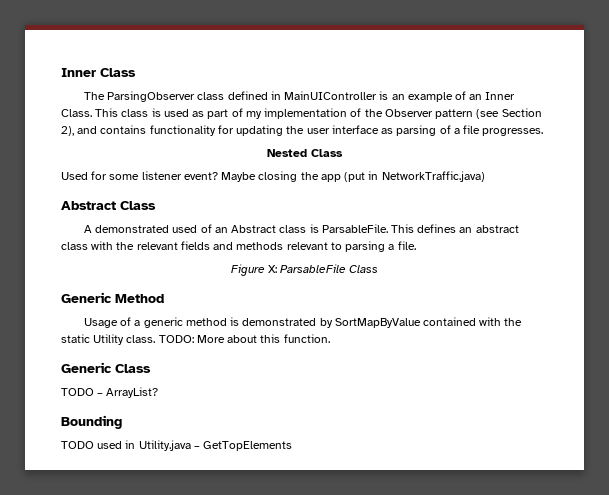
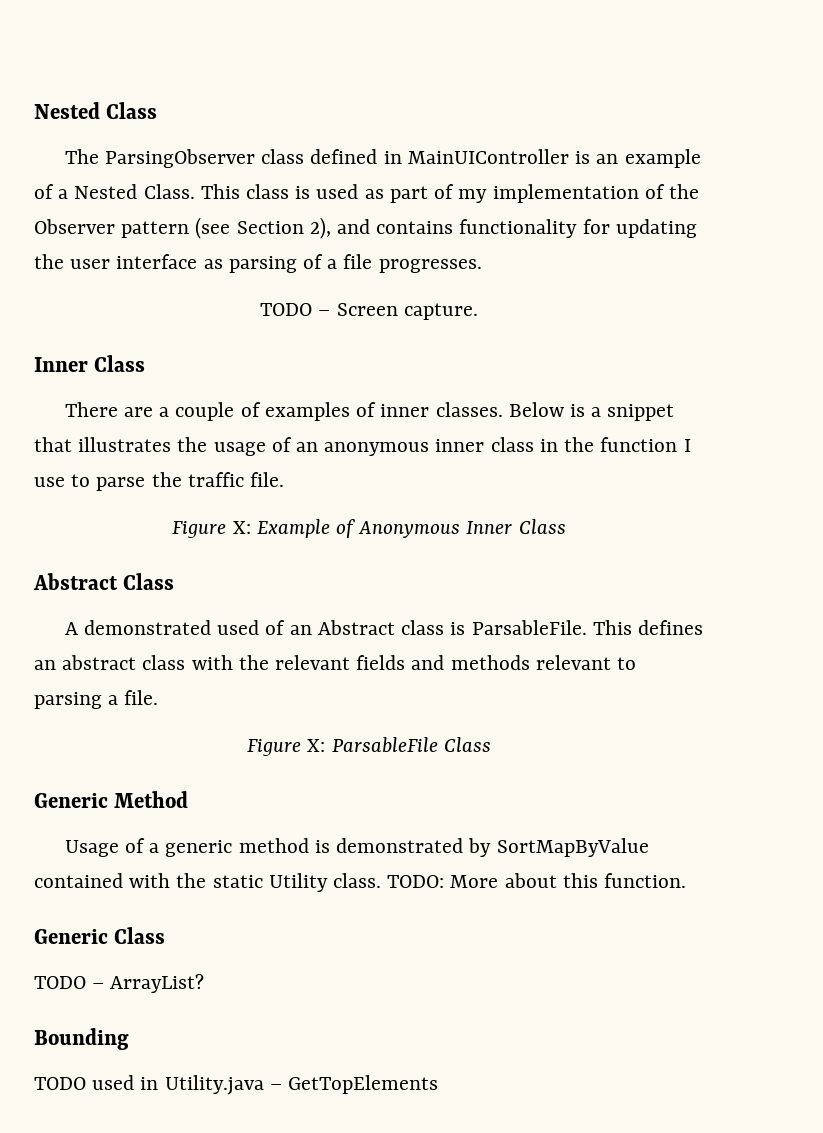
- Inner Class
+ Nested Class
- The ParsingObserver class defined in MainUIController is an example of an Inner Class.
+ The ParsingObserver class defined in MainUIController is an example of a Nested Class.
- Nested Class
- Used for some listener event? Maybe closing the app (put in NetworkTraffic.java)
+ TODO – Screen capture.
+ Inner Class
+ There are a couple of examples of inner classes. Below is a snippet that illustrates the usage of an anonymous inner class in the function I use to parse the traffic file.
+ Figure X: Example of Anonymous Inner Class

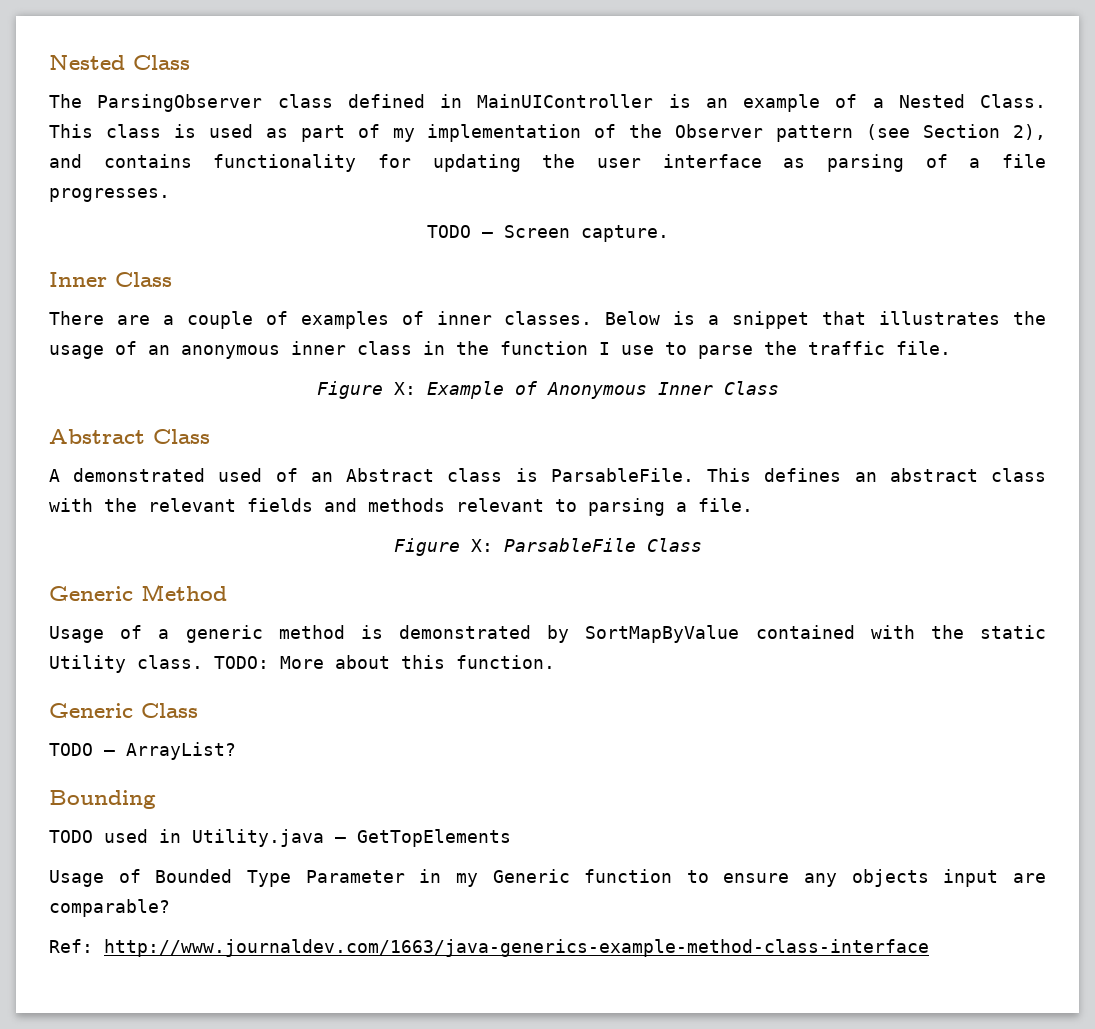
+ Usage of Bounded Type Parameter in my Generic function to ensure any objects input are comparable?
+ Ref: http://www.journaldev.com/1663/java-generics-example-method-class-interface

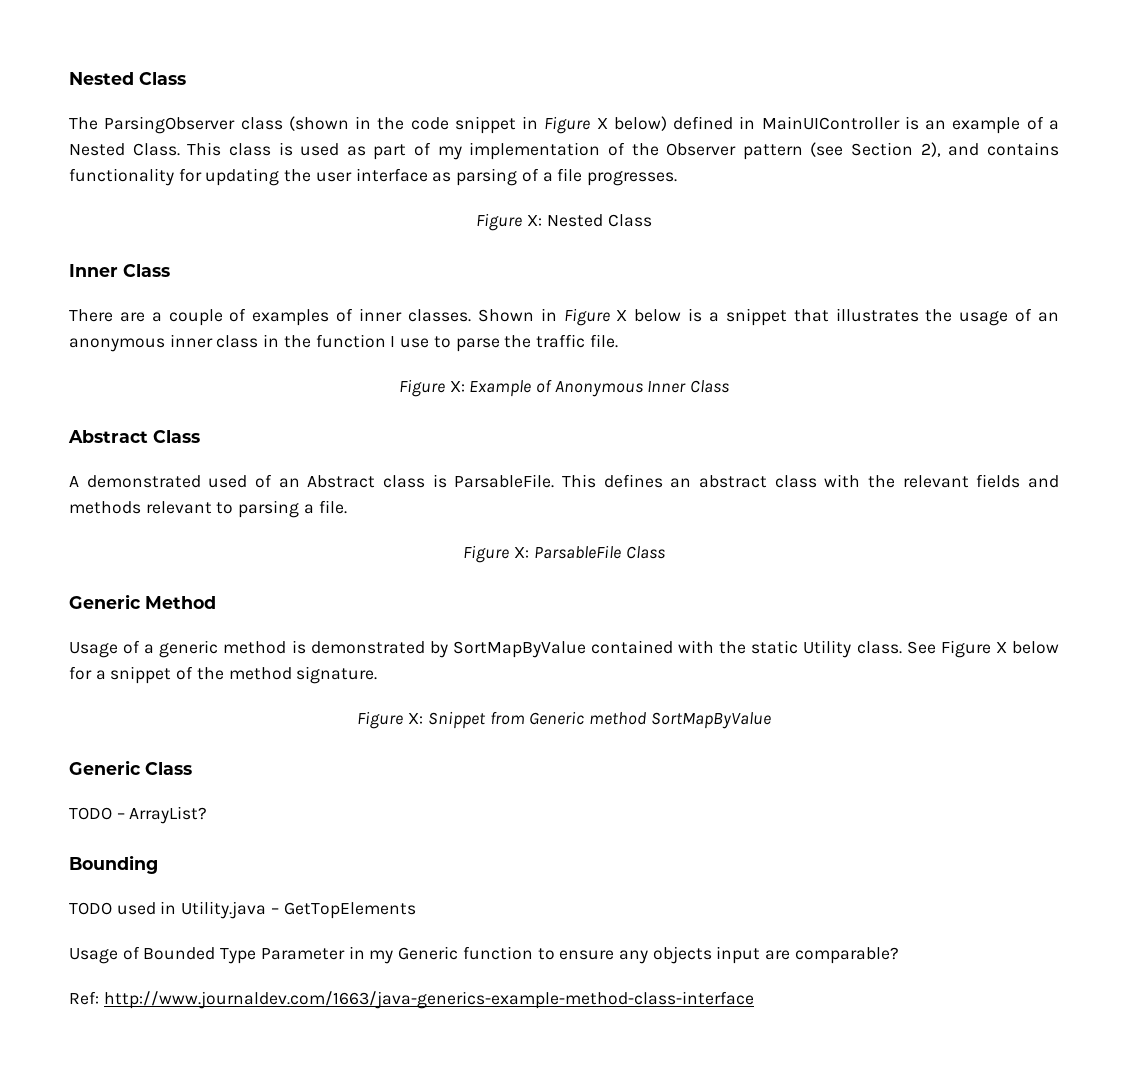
- The ParsingObserver class defined in MainUIController is an example of a Nested Class.
+ The ParsingObserver class (shown in the code snippet in Figure X below) defined in MainUIController is an example of a Nested Class.
- TODO – Screen capture.
+ Figure X: Nested Class
- Below is a snippet that illustrates the usage of an anonymous inner class in the function I use to parse the traffic file.
+ Shown in Figure X below is a snippet that illustrates the usage of an anonymous inner class in the function I use to parse the traffic file.
- TODO: More about this function.
+ See Figure X below for a snippet of the method signature.
+ Figure X: Snippet from Generic method SortMapByValue

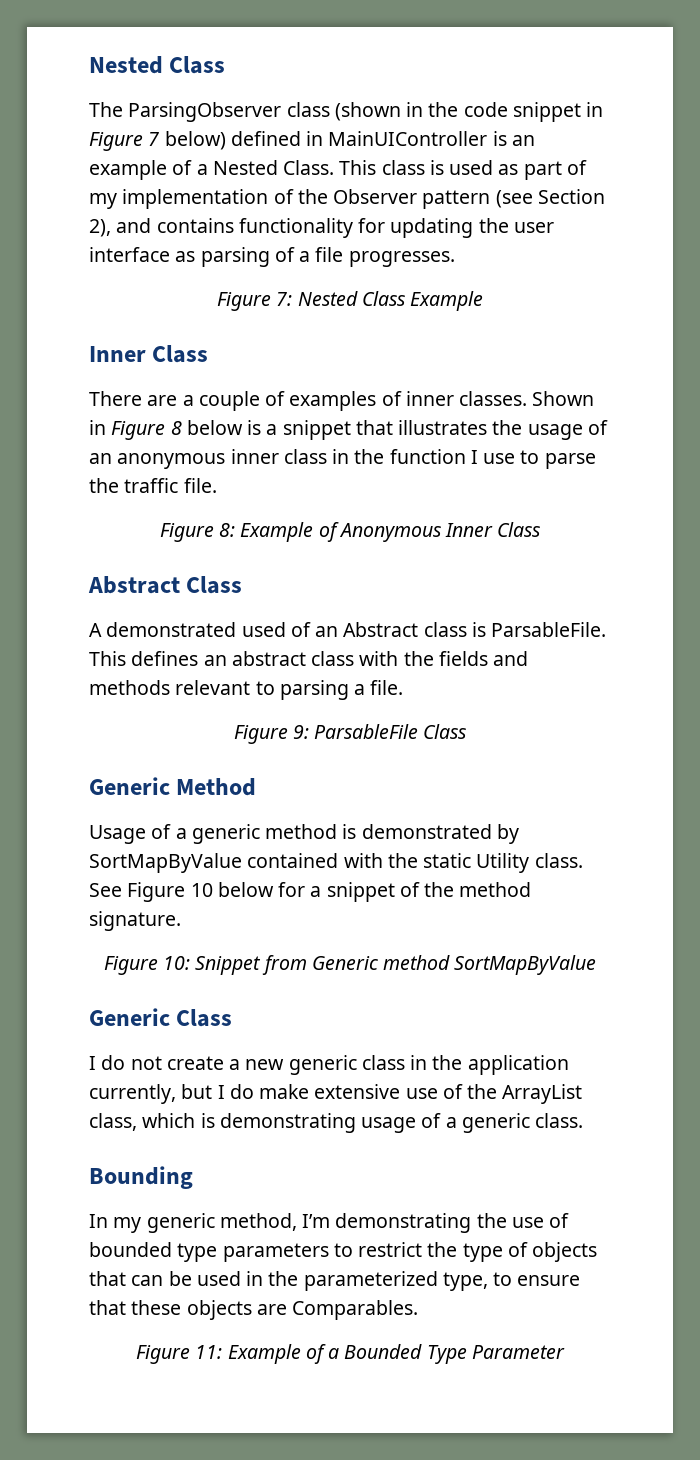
- The ParsingObserver class (shown in the code snippet in Figure X below) defined in MainUIController is an example of a Nested Class.
+ The ParsingObserver class (shown in the code snippet in Figure 7 below) defined in MainUIController is an example of a Nested Class.
- Figure X: Nested Class
+ Figure 7: Nested Class Example
- Shown in Figure X below is a snippet that illustrates the usage of an anonymous inner class in the function I use to parse the traffic file.
+ Shown in Figure 8 below is a snippet that illustrates the usage of an anonymous inner class in the function I use to parse the traffic file.
- Figure X: Example of Anonymous Inner Class
+ Figure 8: Example of Anonymous Inner Class
- This defines an abstract class with the relevant fields and methods relevant to parsing a file.
+ This defines an abstract class with the fields and methods relevant to parsing a file.
- Figure X: ParsableFile Class
+ Figure 9: ParsableFile Class
- See Figure X below for a snippet of the method signature.
+ See Figure 10 below for a snippet of the method signature.
- Figure X: Snippet from Generic method SortMapByValue
+ Figure 10: Snippet from Generic method SortMapByValue
- TODO – ArrayList?
+ I do not create a new generic class in the application currently, but I do make extensive use of the ArrayList class, which is demonstrating usage of a generic class.
  Bounding
- TODO used in Utility.java – GetTopElements
- Usage of Bounded Type Parameter in my Generic function to ensure any objects input are comparable?
- Ref: http://www.journaldev.com/1663/java-generics-example-method-class-interface
+ In my generic method, I’m demonstrating the use of bounded type parameters to restrict the type of objects that can be used in the parameterized type, to ensure that these objects are Comparables.
+ Figure 11: Example of a Bounded Type Parameter

